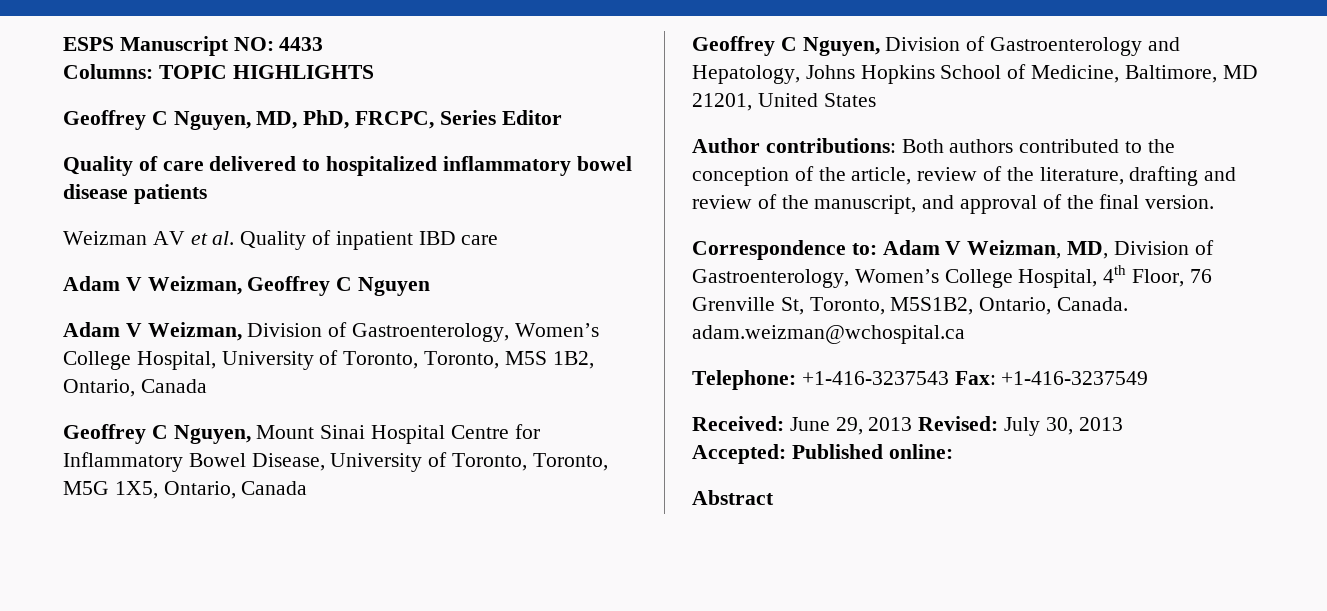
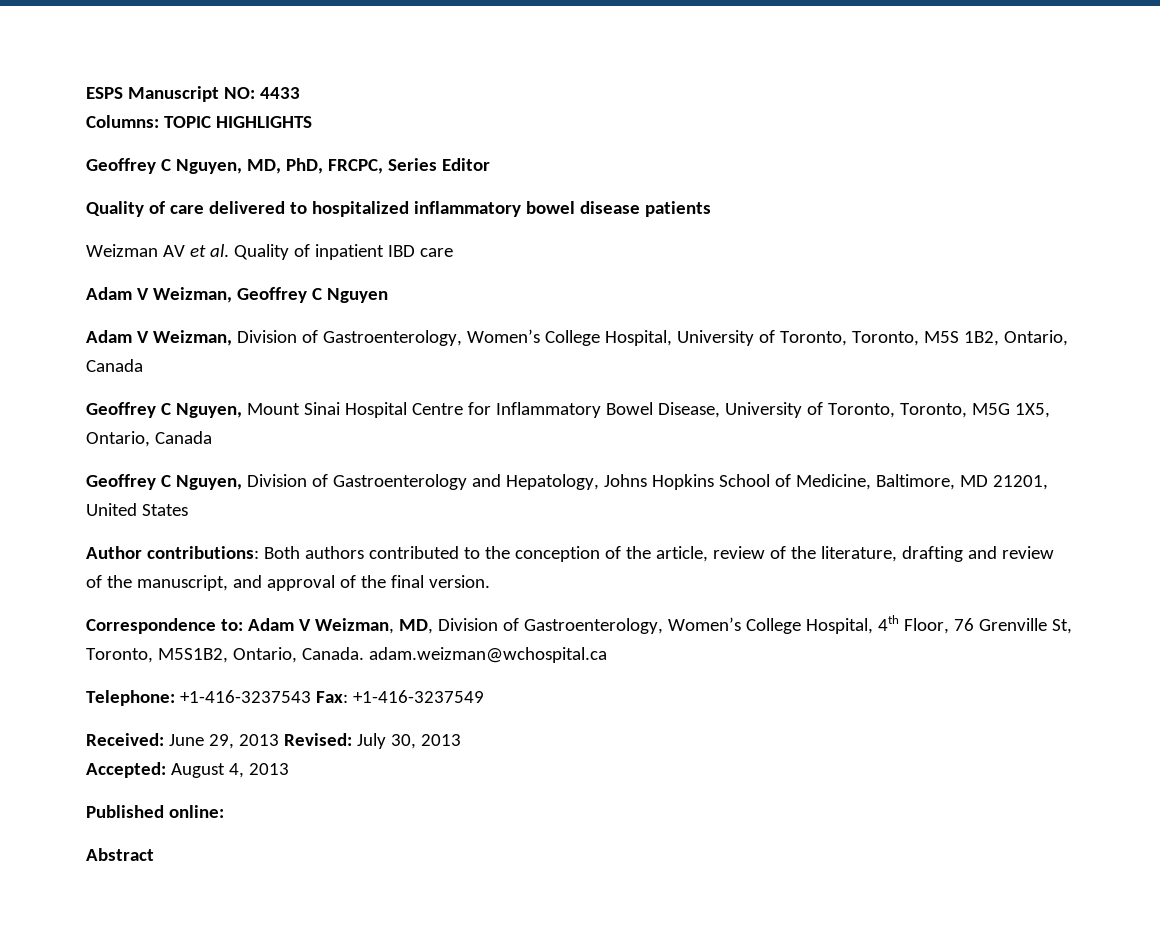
- Accepted: Published online:
+ Accepted: August 4, 2013
+ Published online:

